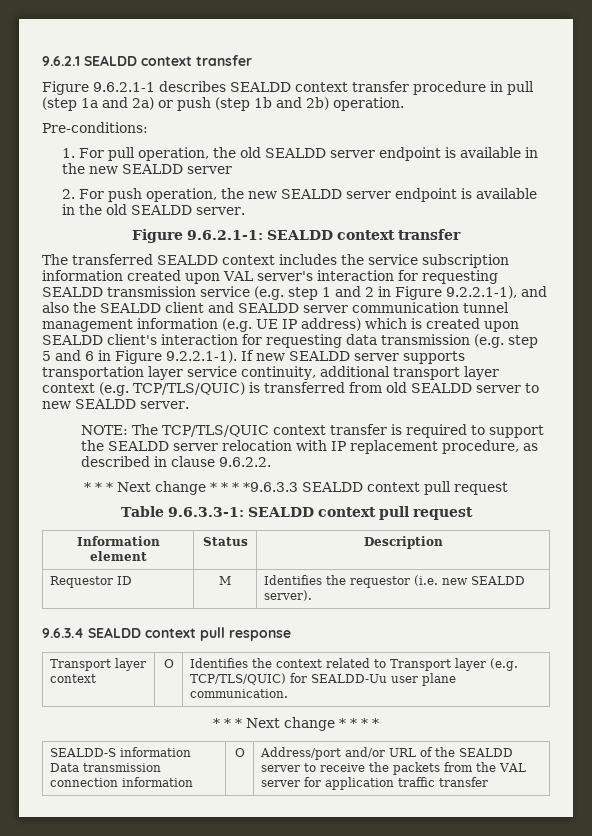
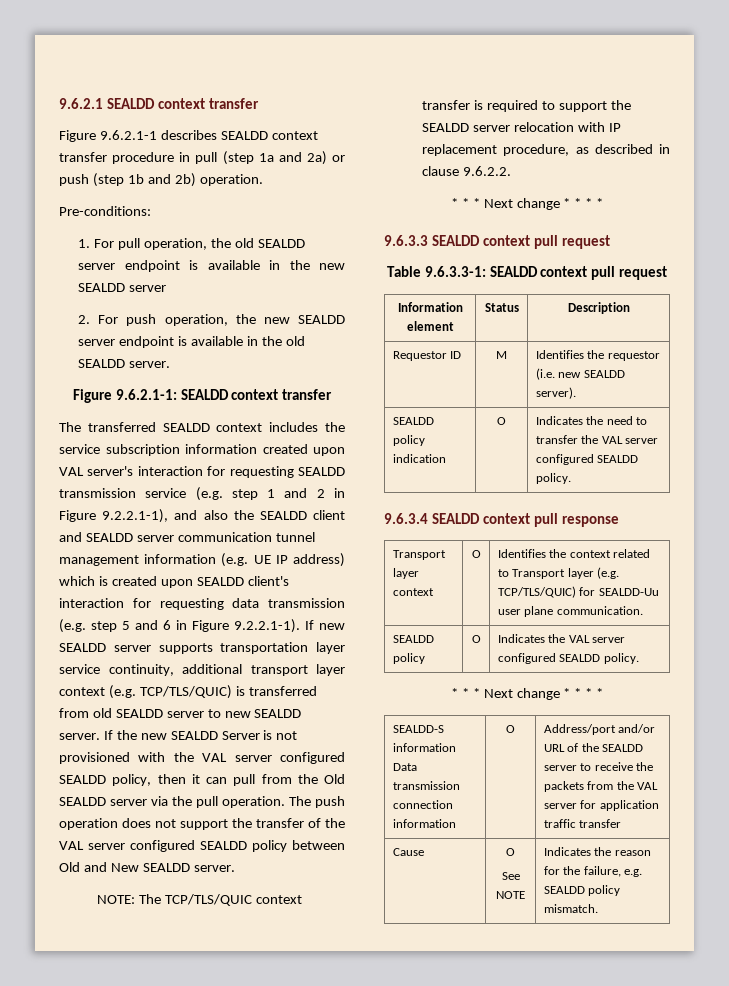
+ If the new SEALDD Server is not provisioned with the VAL server configured SEALDD policy, then it can pull from the Old SEALDD server via the pull operation. The push operation does not support the transfer of the VAL server configured SEALDD policy between Old and New SEALDD server.
  NOTE: The TCP/TLS/QUIC context transfer is required to support the SEALDD server relocation with IP replacement procedure, as described in clause 9.6.2.2.
- * * * Next change * * * *9.6.3.3 SEALDD context pull request
+ * * * Next change * * * *
+ 9.6.3.3 SEALDD context pull request
+ SEALDD policy indication | O | Indicates the need to transfer the VAL server configured SEALDD policy.
+ SEALDD policy | O | Indicates the VAL server configured SEALDD policy.
+ Cause | O
+ See NOTE | Indicates the reason for the failure, e.g. SEALDD policy mismatch.

